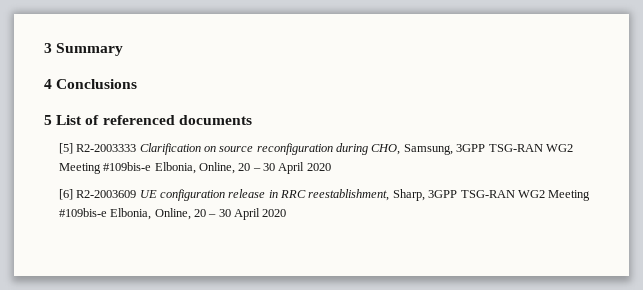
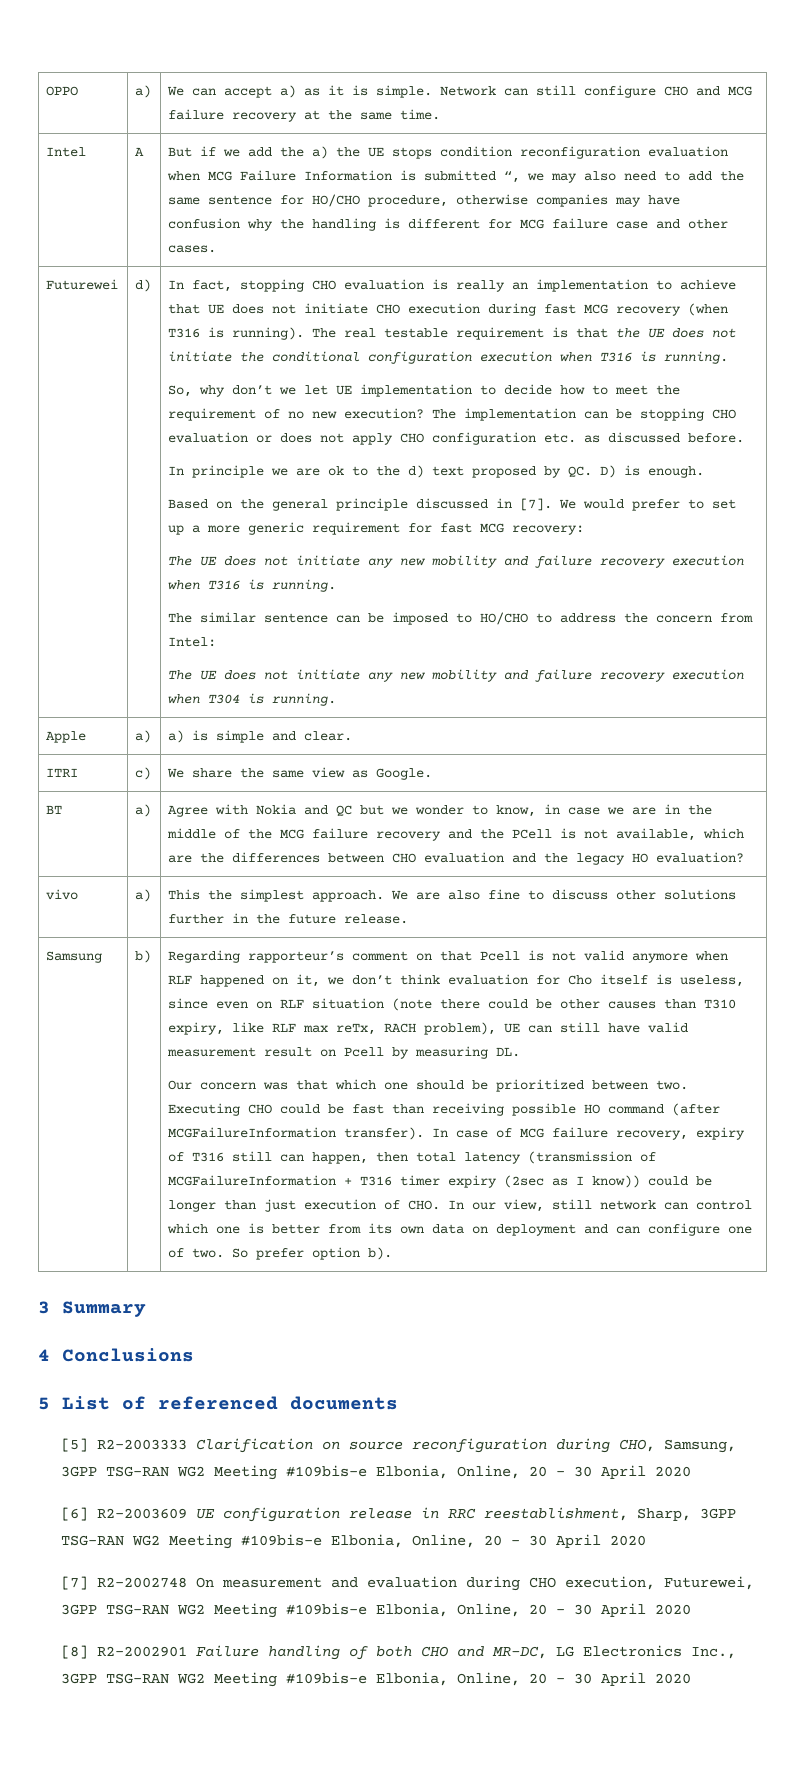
+ OPPO | a) | We can accept a) as it is simple. Network can still configure CHO and MCG failure recovery at the same time.
+ Intel | A | But if we add the a) the UE stops condition reconfiguration evaluation when MCG Failure Information is submitted “, we may also need to add the same sentence for HO/CHO procedure, otherwise companies may have confusion why the handling is different for MCG failure case and other cases.
+ Futurewei | d) | In fact, stopping CHO evaluation is really an implementation to achieve that UE does not initiate CHO execution during fast MCG recovery (when T316 is running). The real testable requirement is that the UE does not initiate the conditional configuration execution when T316 is running.
+ So, why don’t we let UE implementation to decide how to meet the requirement of no new execution? The implementation can be stopping CHO evaluation or does not apply CHO configuration etc. as discussed before.
+ In principle we are ok to the d) text proposed by QC. D) is enough.
+ Based on the general principle discussed in [7]. We would prefer to set up a more generic requirement for fast MCG recovery:
+ The UE does not initiate any new mobility and failure recovery execution when T316 is running.
+ The similar sentence can be imposed to HO/CHO to address the concern from Intel:
+ The UE does not initiate any new mobility and failure recovery execution when T304 is running.
+ Apple | a) | a) is simple and clear.
+ ITRI | c) | We share the same view as Google.
+ BT | a) | Agree with Nokia and QC but we wonder to know, in case we are in the middle of the MCG failure recovery and the PCell is not available, which are the differences between CHO evaluation and the legacy HO evaluation?
+ vivo | a) | This the simplest approach. We are also fine to discuss other solutions further in the future release.
+ Samsung | b) | Regarding rapporteur’s comment on that Pcell is not valid anymore when RLF happened on it, we don’t think evaluation for Cho itself is useless, since even on RLF situation (note there could be other causes than T310 expiry, like RLF max reTx, RACH problem), UE can still have valid measurement result on Pcell by measuring DL.
+ Our concern was that which one should be prioritized between two. Executing CHO could be fast than receiving possible HO command (after MCGFailureInformation transfer). In case of MCG failure recovery, expiry of T316 still can happen, then total latency (transmission of MCGFailureInformation + T316 timer expiry (2sec as I know)) could be longer than just execution of CHO. In our view, still network can control which one is better from its own data on deployment and can configure one of two. So prefer option b).
+ [7] R2-2002748 On measurement and evaluation during CHO execution, Futurewei, 3GPP TSG-RAN WG2 Meeting #109bis-e Elbonia, Online, 20 – 30 April 2020
+ [8] R2-2002901 Failure handling of both CHO and MR-DC, LG Electronics Inc., 3GPP TSG-RAN WG2 Meeting #109bis-e Elbonia, Online, 20 – 30 April 2020

